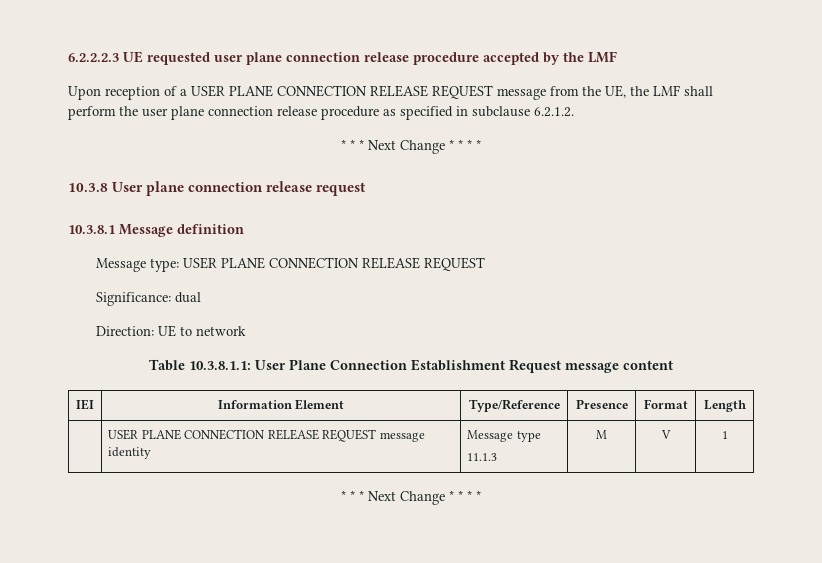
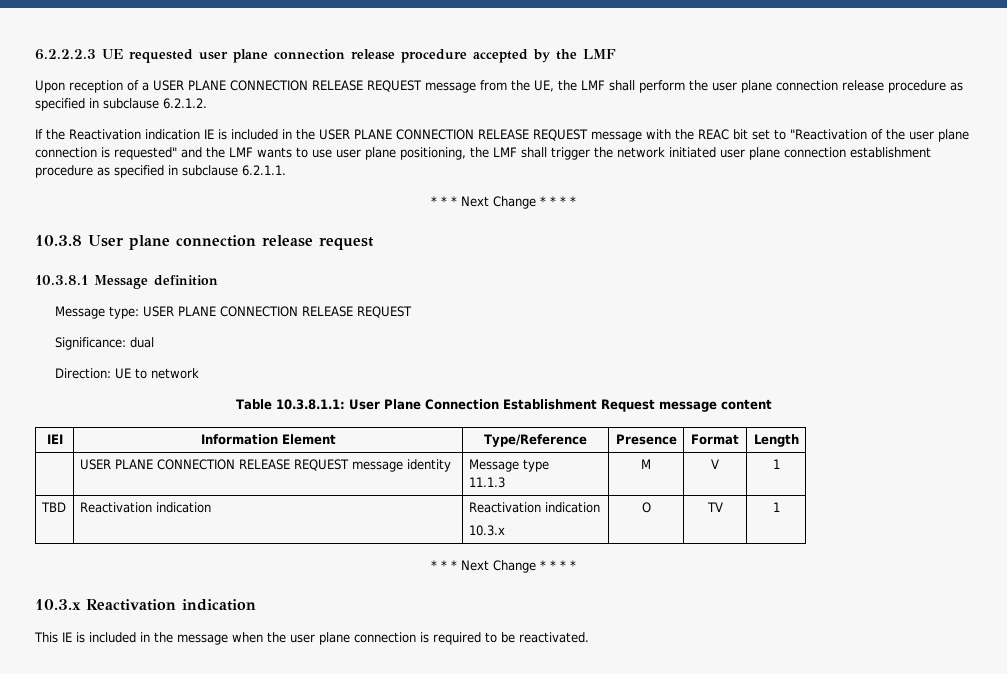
+ If the Reactivation indication IE is included in the USER PLANE CONNECTION RELEASE REQUEST message with the REAC bit set to "Reactivation of the user plane connection is requested" and the LMF wants to use user plane positioning, the LMF shall trigger the network initiated user plane connection establishment procedure as specified in subclause 6.2.1.1.
  | USER PLANE CONNECTION RELEASE REQUEST message identity | Message type
  11.1.3 | M | V | 1
+ TBD | Reactivation indication | Reactivation indication
+ 10.3.x | O | TV | 1
  * * * Next Change * * * *
+ 10.3.x Reactivation indication
+ This IE is included in the message when the user plane connection is required to be reactivated.

